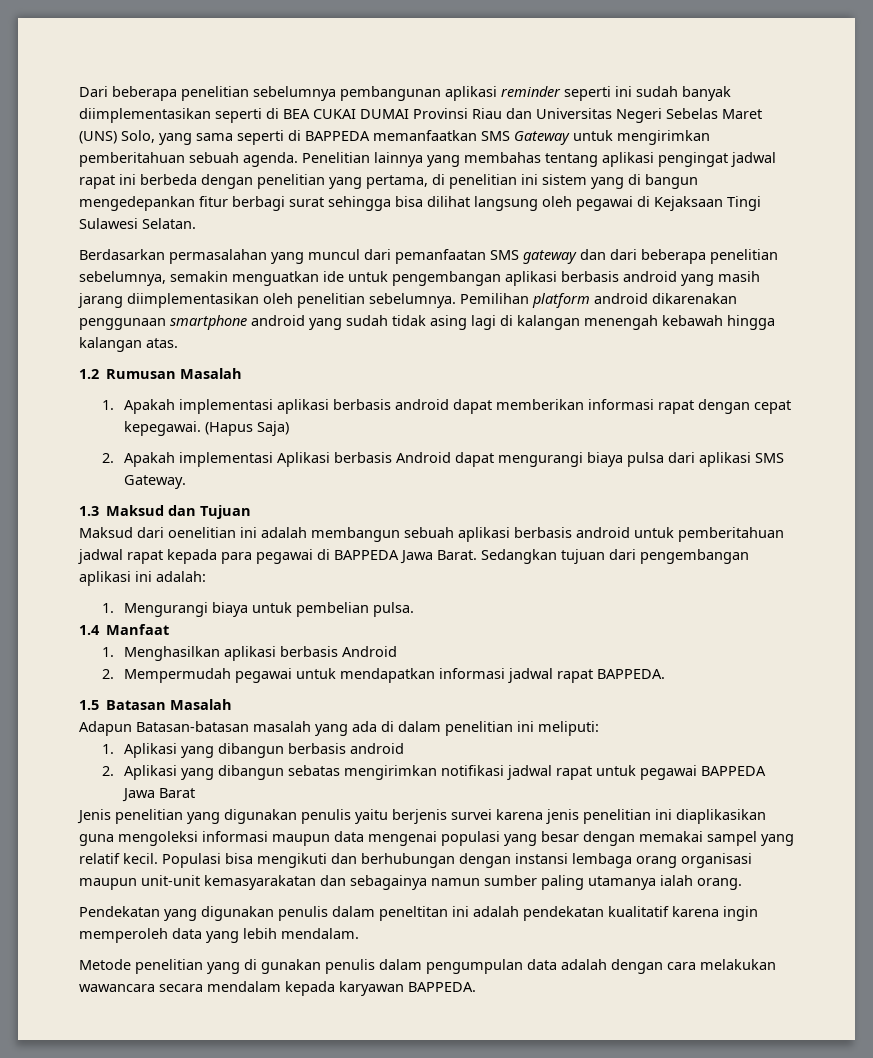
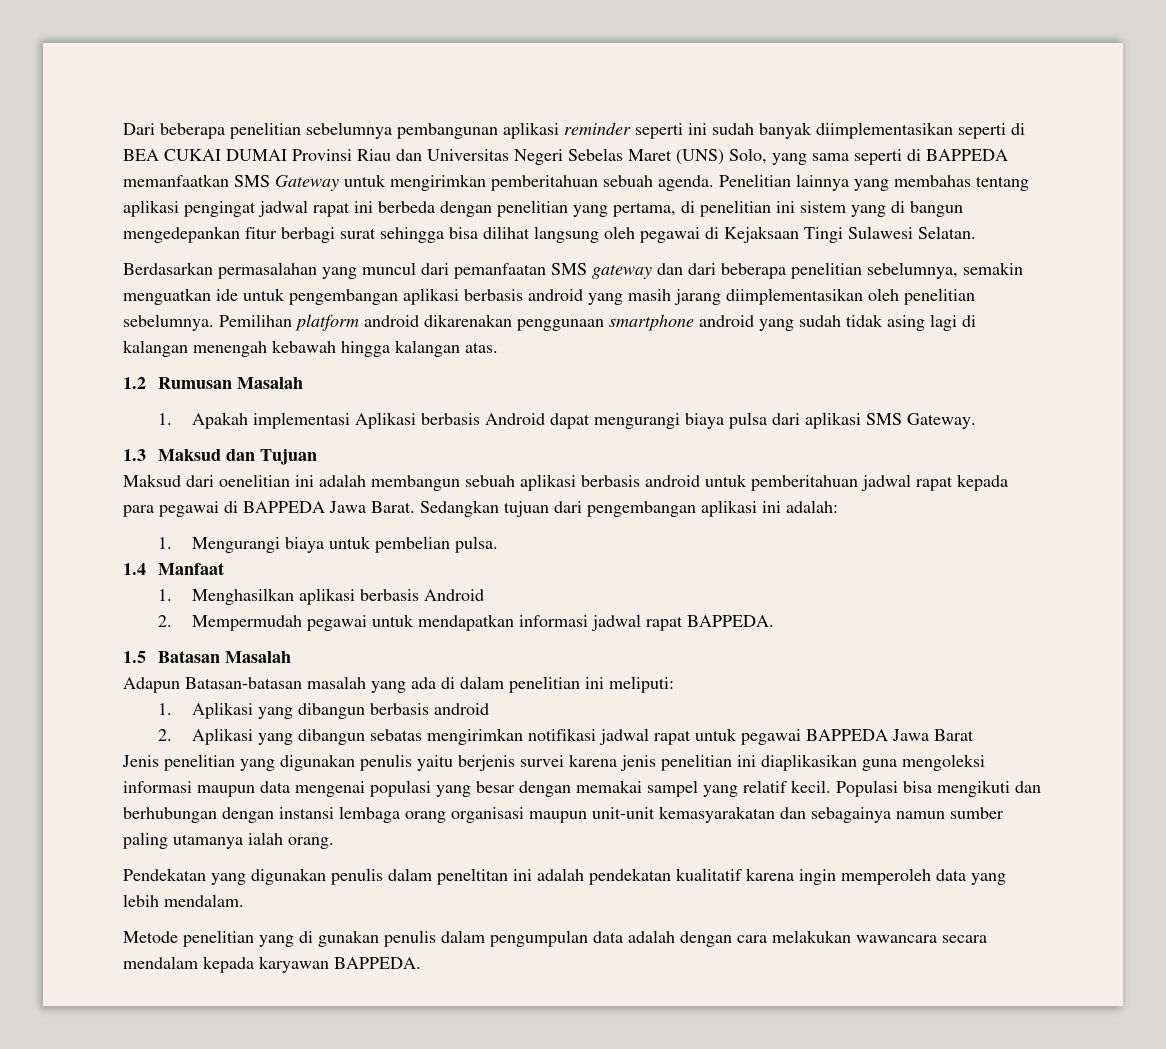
- 1. Apakah implementasi aplikasi berbasis android dapat memberikan informasi rapat dengan cepat kepegawai. (Hapus Saja)
- 2. Apakah implementasi Aplikasi berbasis Android dapat mengurangi biaya pulsa dari aplikasi SMS Gateway.
+ 1. Apakah implementasi Aplikasi berbasis Android dapat mengurangi biaya pulsa dari aplikasi SMS Gateway.

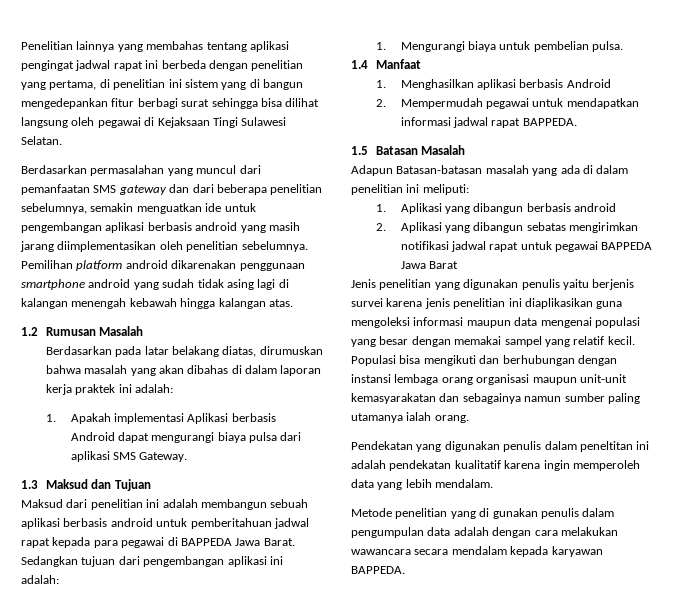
- Dari beberapa penelitian sebelumnya pembangunan aplikasi reminder seperti ini sudah banyak diimplementasikan seperti di BEA CUKAI DUMAI Provinsi Riau dan Universitas Negeri Sebelas Maret (UNS) Solo, yang sama seperti di BAPPEDA memanfaatkan SMS Gateway untuk mengirimkan pemberitahuan sebuah agenda.
+ Berdasarkan pada latar belakang diatas, dirumuskan bahwa masalah yang akan dibahas di dalam laporan kerja praktek ini adalah:
- Maksud dari oenelitian ini adalah membangun sebuah aplikasi berbasis android untuk pemberitahuan jadwal rapat kepada para pegawai di BAPPEDA Jawa Barat.
+ Maksud dari penelitian ini adalah membangun sebuah aplikasi berbasis android untuk pemberitahuan jadwal rapat kepada para pegawai di BAPPEDA Jawa Barat.

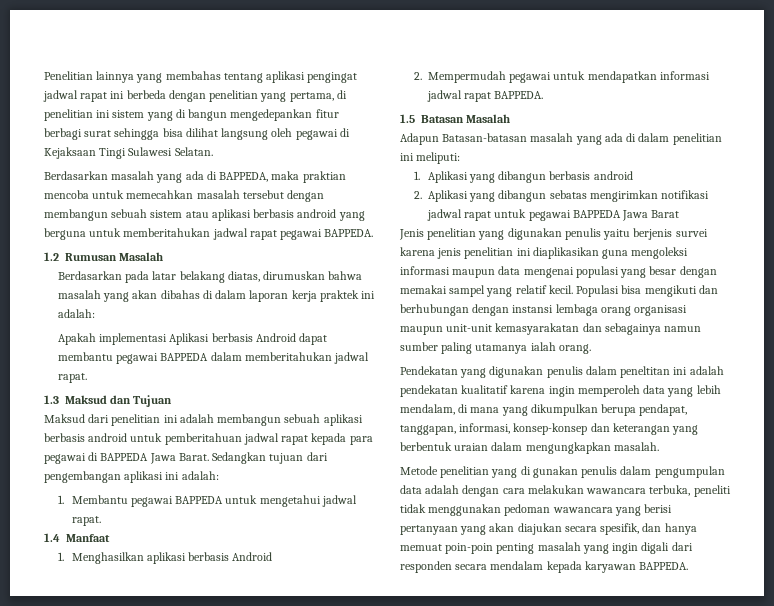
- Berdasarkan permasalahan yang muncul dari pemanfaatan SMS gateway dan dari beberapa penelitian sebelumnya, semakin menguatkan ide untuk pengembangan aplikasi berbasis android yang masih jarang diimplementasikan oleh penelitian sebelumnya. Pemilihan platform android dikarenakan penggunaan smartphone android yang sudah tidak asing lagi di kalangan menengah kebawah hingga kalangan atas.
+ Berdasarkan masalah yang ada di BAPPEDA, maka praktian mencoba untuk memecahkan masalah tersebut dengan membangun sebuah sistem atau aplikasi berbasis android yang berguna untuk memberitahukan jadwal rapat pegawai BAPPEDA.
- 1. Apakah implementasi Aplikasi berbasis Android dapat mengurangi biaya pulsa dari aplikasi SMS Gateway.
+ Apakah implementasi Aplikasi berbasis Android dapat membantu pegawai BAPPEDA dalam memberitahukan jadwal rapat.
- 1. Mengurangi biaya untuk pembelian pulsa.
+ 1. Membantu pegawai BAPPEDA untuk mengetahui jadwal rapat.
- Pendekatan yang digunakan penulis dalam peneltitan ini adalah pendekatan kualitatif karena ingin memperoleh data yang lebih mendalam.
+ Pendekatan yang digunakan penulis dalam peneltitan ini adalah pendekatan kualitatif karena ingin memperoleh data yang lebih mendalam, di mana yang dikumpulkan berupa pendapat, tanggapan, informasi, konsep-konsep dan keterangan yang berbentuk uraian dalam mengungkapkan masalah.
- Metode penelitian yang di gunakan penulis dalam pengumpulan data adalah dengan cara melakukan wawancara secara mendalam kepada karyawan BAPPEDA.
+ Metode penelitian yang di gunakan penulis dalam pengumpulan data adalah dengan cara melakukan wawancara terbuka, peneliti tidak menggunakan pedoman wawancara yang berisi pertanyaan yang akan diajukan secara spesifik, dan hanya memuat poin-poin penting masalah yang ingin digali dari responden secara mendalam kepada karyawan BAPPEDA.

